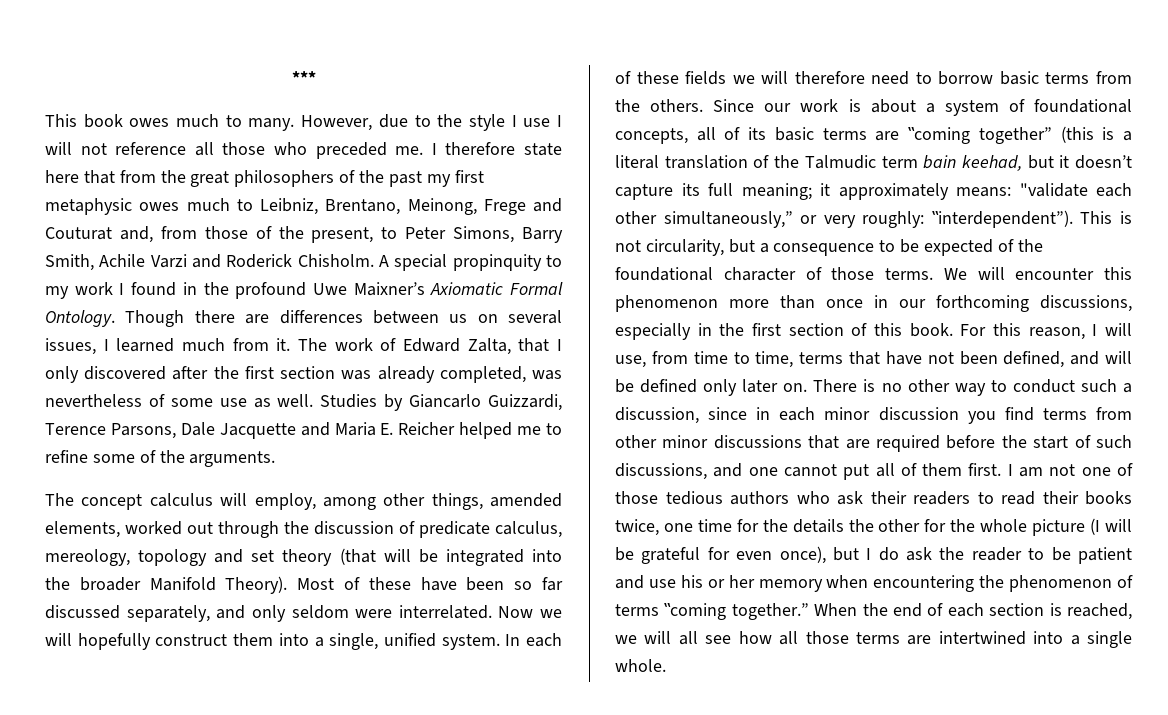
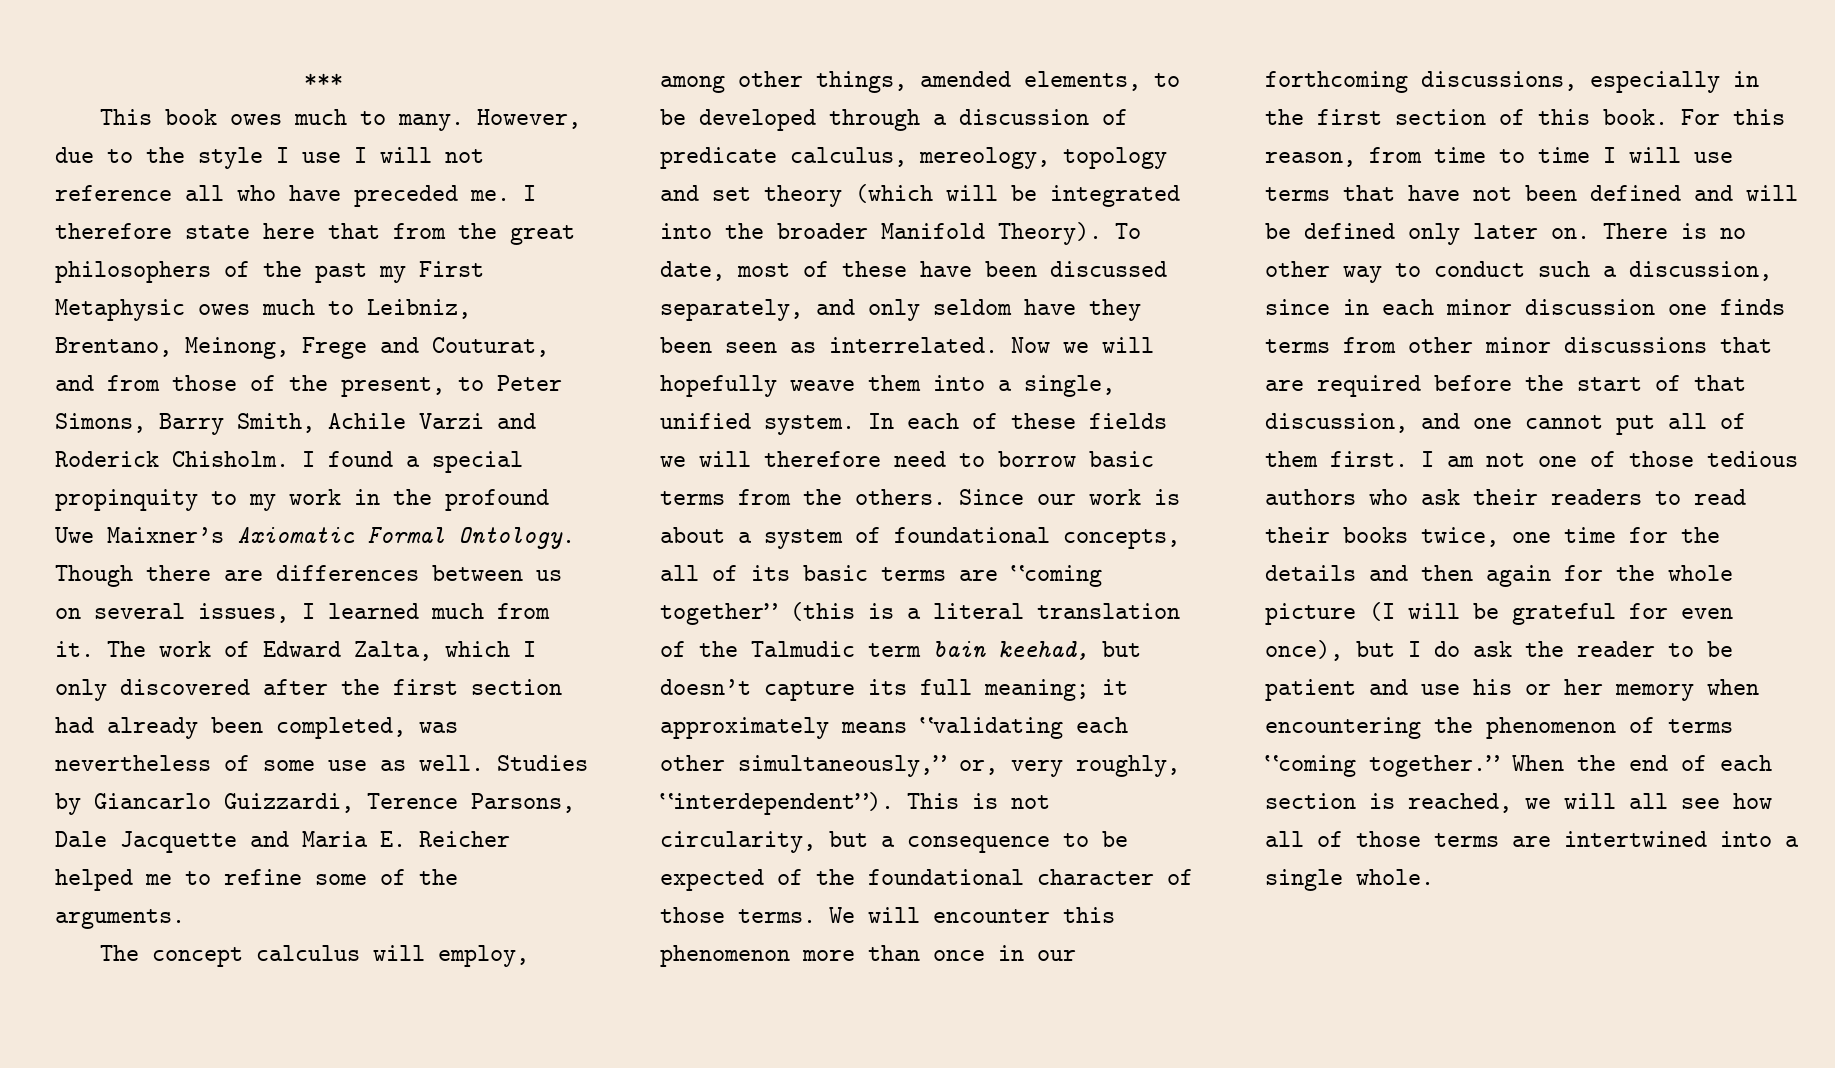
- However, due to the style I use I will not reference all those who preceded me.
+ However, due to the style I use I will not reference all who have preceded me.
- I therefore state here that from the great philosophers of the past my first metaphysic owes much to Leibniz, Brentano, Meinong, Frege and Couturat and, from those of the present, to Peter Simons, Barry Smith, Achile Varzi and Roderick Chisholm.
+ I therefore state here that from the great philosophers of the past my First Metaphysic owes much to Leibniz, Brentano, Meinong, Frege and Couturat, and from those of the present, to Peter Simons, Barry Smith, Achile Varzi and Roderick Chisholm.
- A special propinquity to my work I found in the profound Uwe Maixner’s Axiomatic Formal Ontology.
+ I found a special propinquity to my work in the profound Uwe Maixner’s Axiomatic Formal Ontology.
- The work of Edward Zalta, that I only discovered after the first section was already completed, was nevertheless of some use as well.
+ The work of Edward Zalta, which I only discovered after the first section had already been completed, was nevertheless of some use as well.
- The concept calculus will employ, among other things, amended elements, worked out through the discussion of predicate calculus, mereology, topology and set theory (that will be integrated into the broader Manifold Theory).
+ The concept calculus will employ, among other things, amended elements, to be developed through a discussion of predicate calculus, mereology, topology and set theory (which will be integrated into the broader Manifold Theory).
- Most of these have been so far discussed separately, and only seldom were interrelated.
+ To date, most of these have been discussed separately, and only seldom have they been seen as interrelated.
- Now we will hopefully construct them into a single, unified system.
+ Now we will hopefully weave them into a single, unified system.
- Since our work is about a system of foundational concepts, all of its basic terms are ‟coming together” (this is a literal translation of the Talmudic term bain keehad, but it doesn’t capture its full meaning; it approximately means: "validate each other simultaneously,” or very roughly: ‟interdependent”).
+ Since our work is about a system of foundational concepts, all of its basic terms are ‟coming together” (this is a literal translation of the Talmudic term bain keehad, but doesn’t capture its full meaning; it approximately means ‟validating each other simultaneously,” or, very roughly, ‟interdependent”).
- For this reason, I will use, from time to time, terms that have not been defined, and will be defined only later on.
+ For this reason, from time to time I will use terms that have not been defined and will be defined only later on.
- There is no other way to conduct such a discussion, since in each minor discussion you find terms from other minor discussions that are required before the start of such discussions, and one cannot put all of them first.
+ There is no other way to conduct such a discussion, since in each minor discussion one finds terms from other minor discussions that are required before the start of that discussion, and one cannot put all of them first.
- I am not one of those tedious authors who ask their readers to read their books twice, one time for the details the other for the whole picture (I will be grateful for even once), but I do ask the reader to be patient and use his or her memory when encountering the phenomenon of terms ‟coming together.”
+ I am not one of those tedious authors who ask their readers to read their books twice, one time for the details and then again for the whole picture (I will be grateful for even once), but I do ask the reader to be patient and use his or her memory when encountering the phenomenon of terms ‟coming together.”
- When the end of each section is reached, we will all see how all those terms are intertwined into a single whole.
+ When the end of each section is reached, we will all see how all of those terms are intertwined into a single whole.

